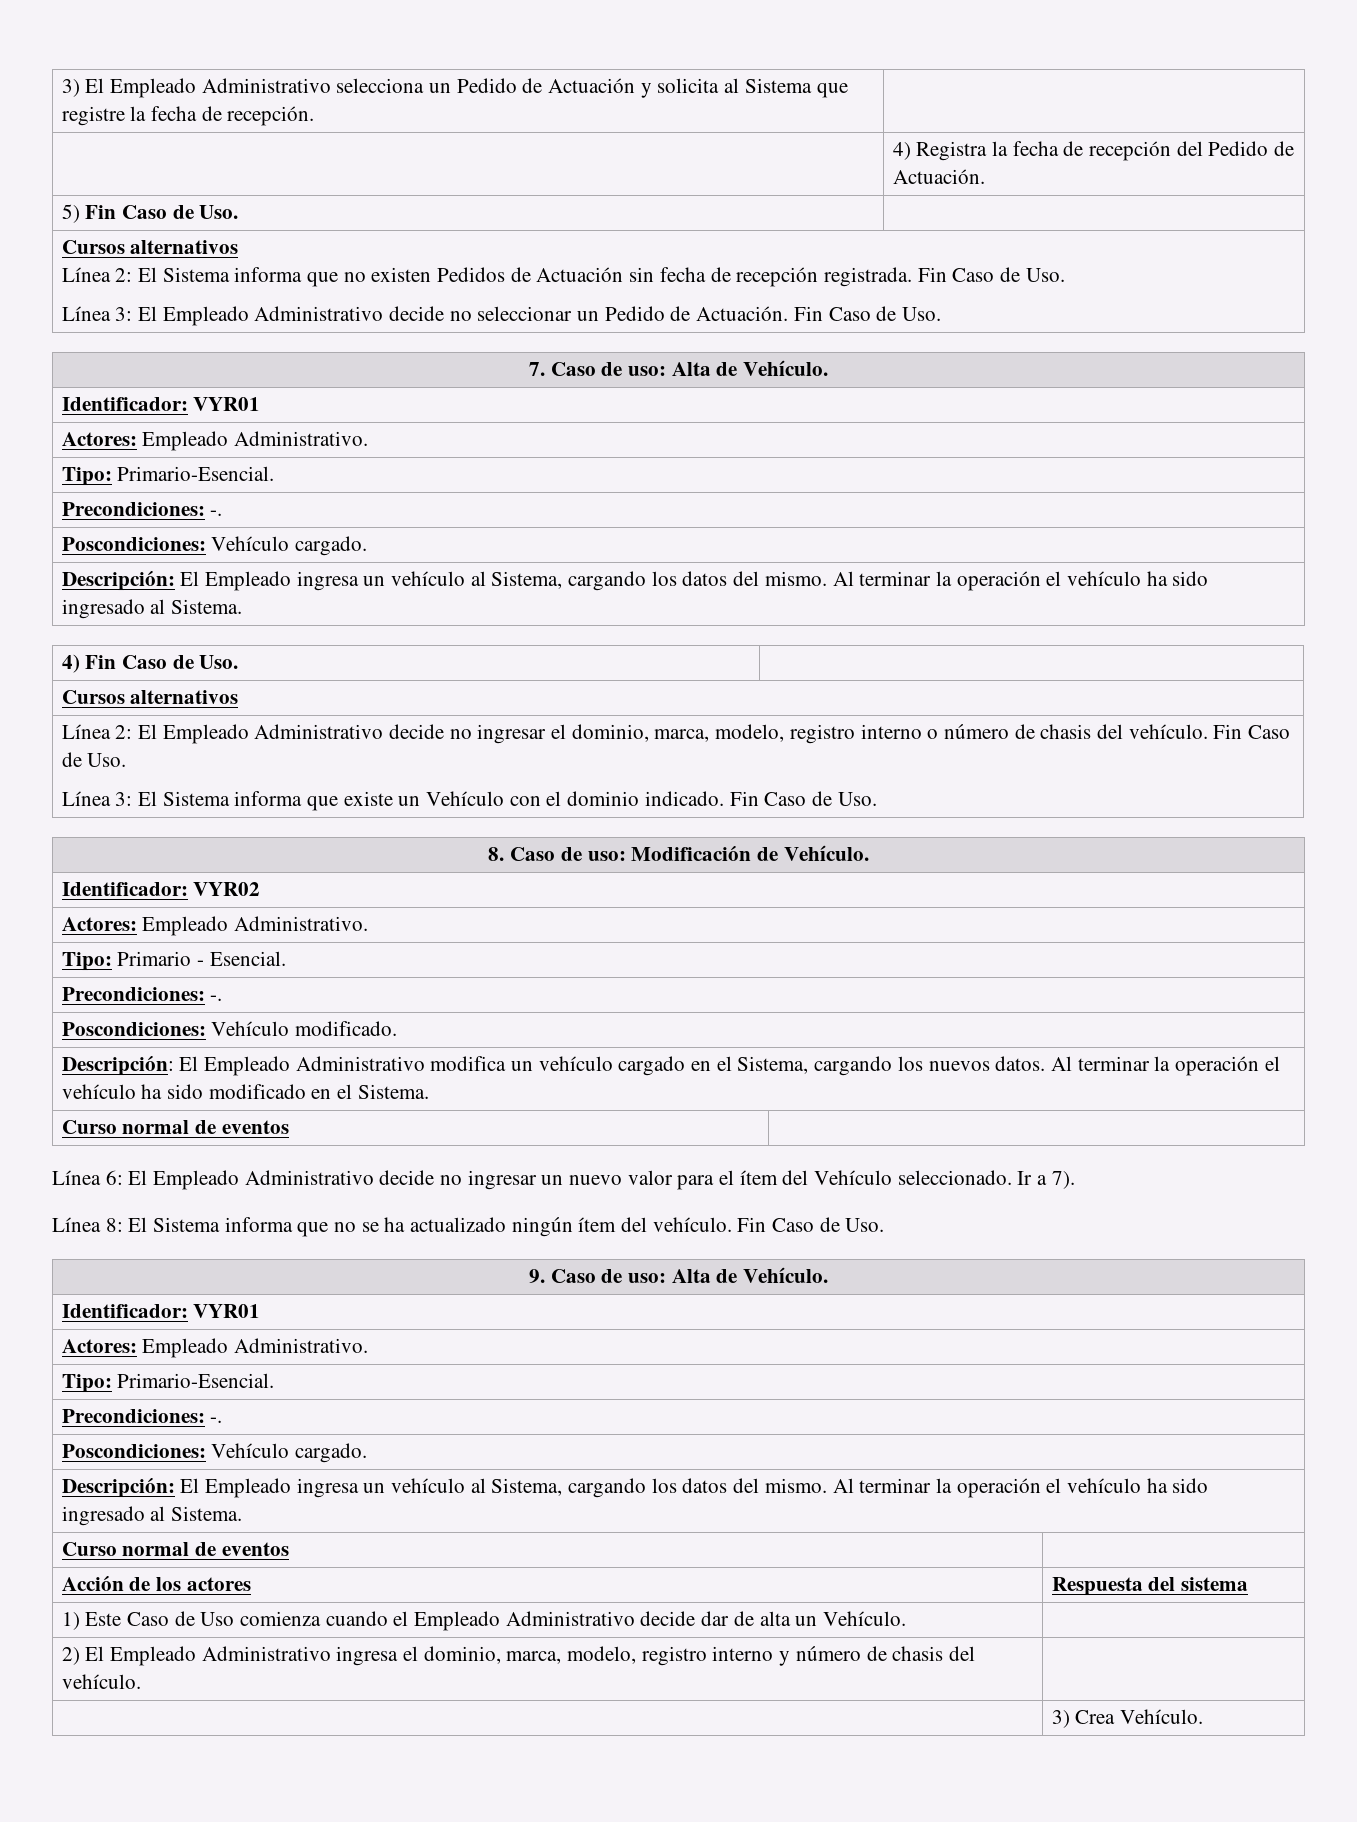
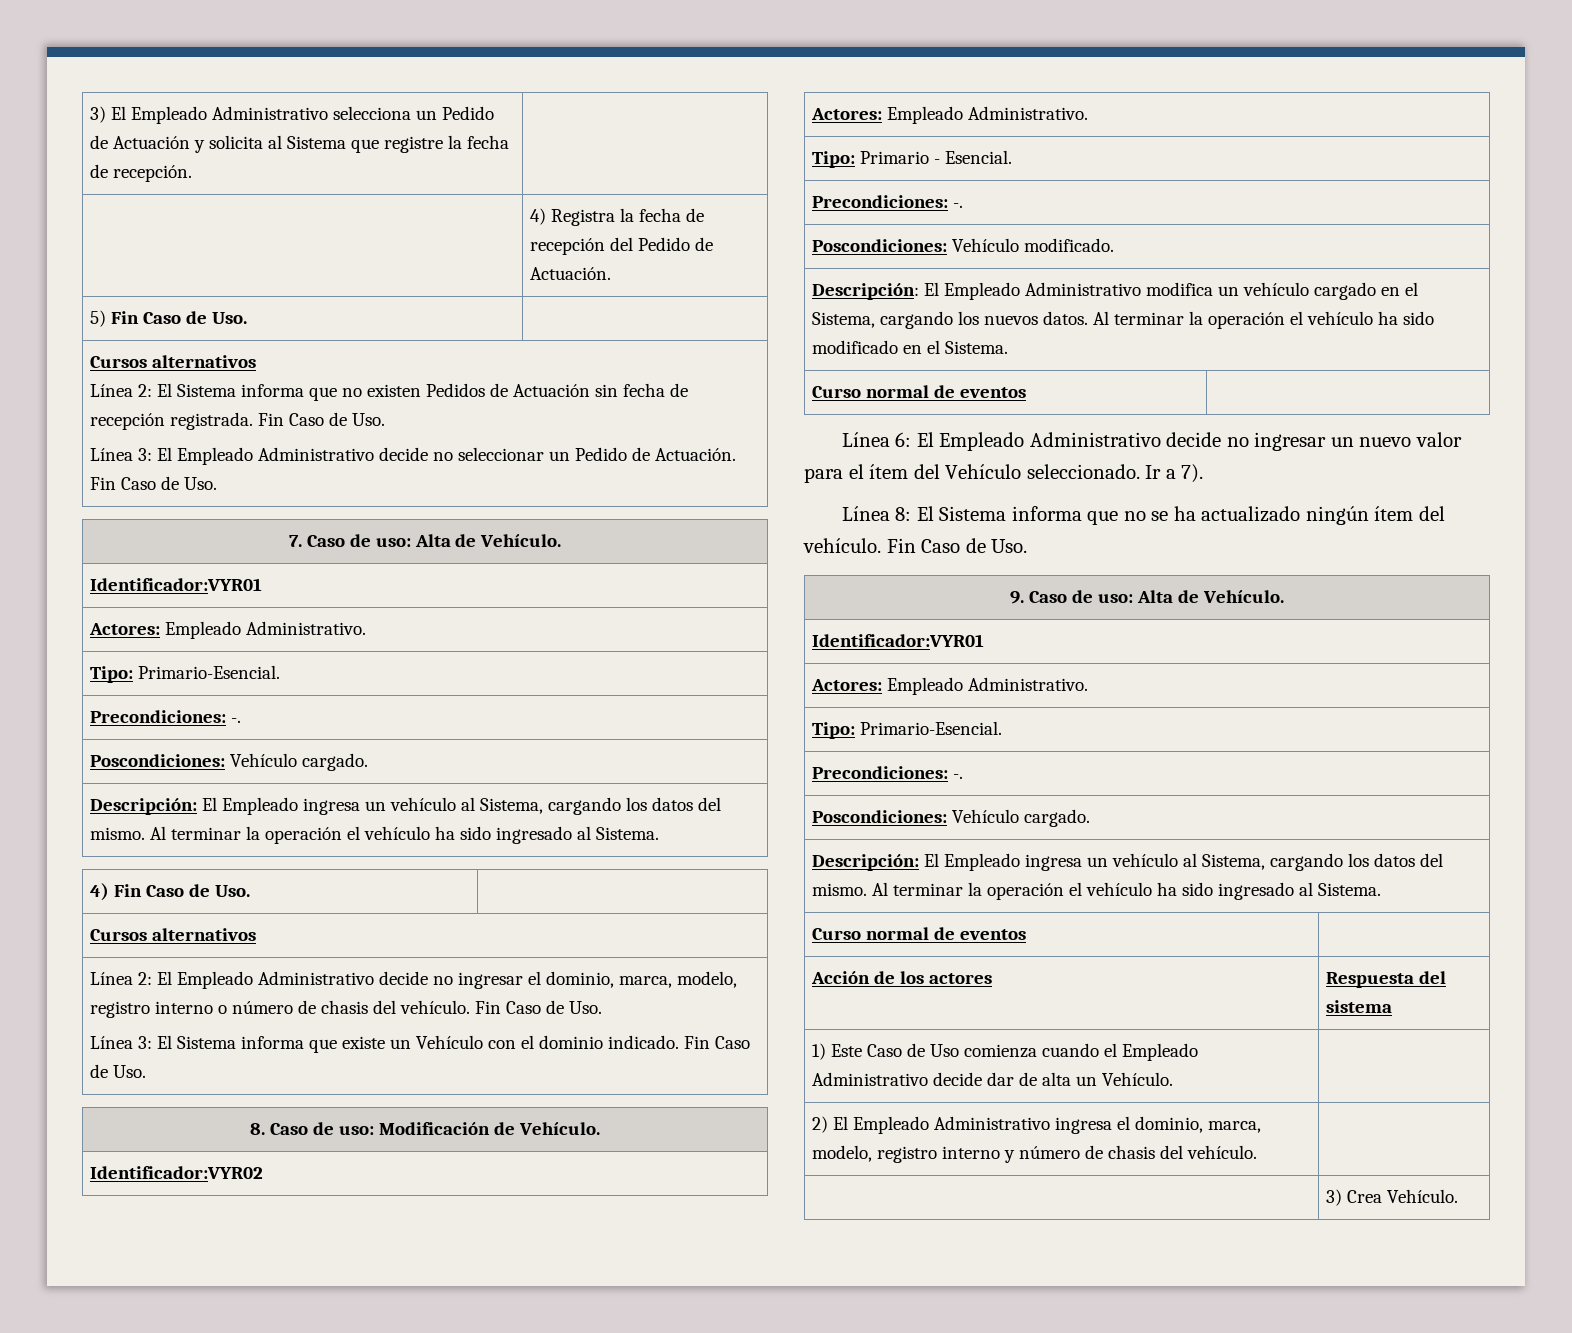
  7. Caso de uso: Alta de Vehículo.
- Identificador: VYR01
+ Identificador:VYR01
- Identificador: VYR02
+ Identificador:VYR02
  9. Caso de uso: Alta de Vehículo.
- Identificador: VYR01
+ Identificador:VYR01

